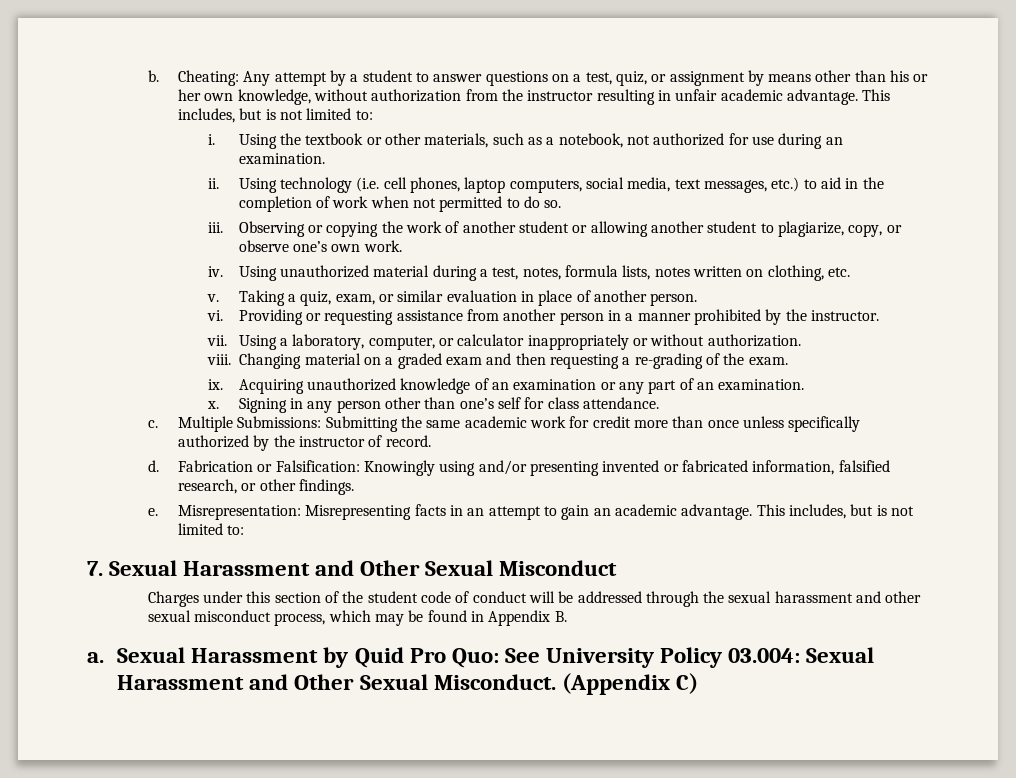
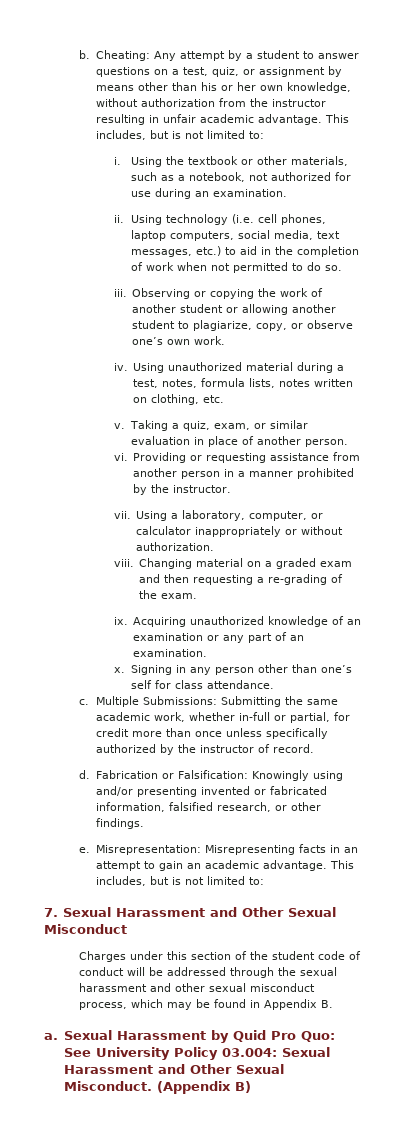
- Multiple Submissions: Submitting the same academic work for credit more than once unless specifically authorized by the instructor of record.
+ Multiple Submissions: Submitting the same academic work, whether in-full or partial, for credit more than once unless specifically authorized by the instructor of record.
- (Appendix C)
+ (Appendix B)

